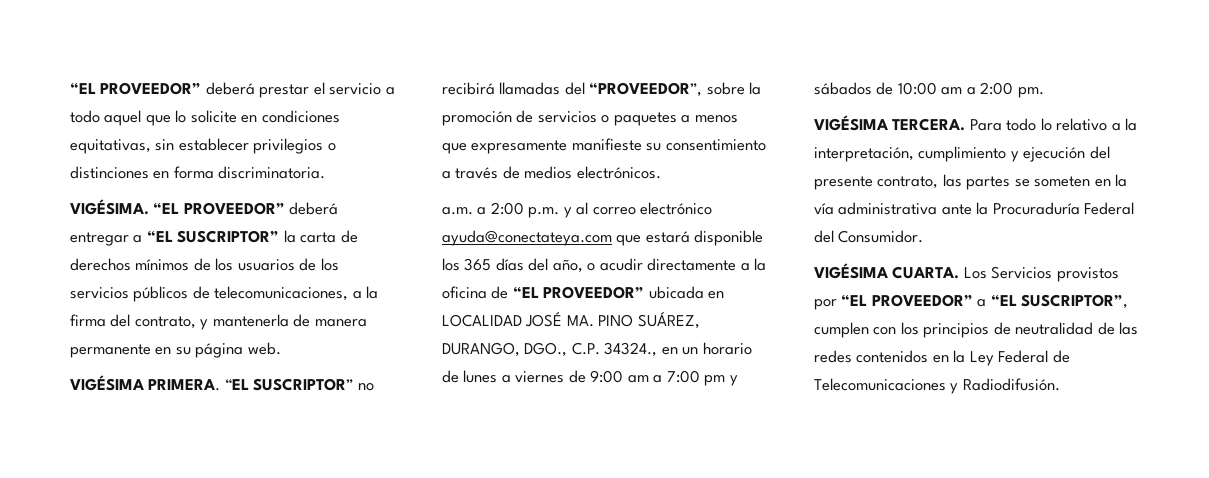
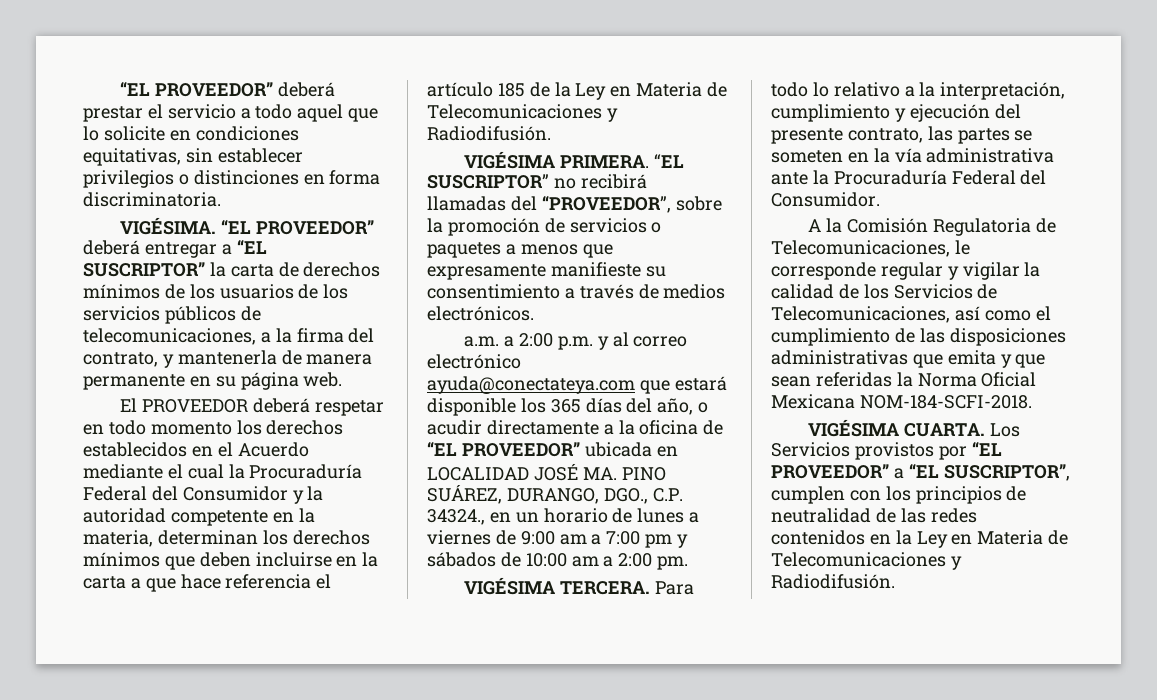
+ El PROVEEDOR deberá respetar en todo momento los derechos establecidos en el Acuerdo mediante el cual la Procuraduría Federal del Consumidor y la autoridad competente en la materia, determinan los derechos mínimos que deben incluirse en la carta a que hace referencia el artículo 185 de la Ley en Materia de Telecomunicaciones y Radiodifusión.
+ A la Comisión Regulatoria de Telecomunicaciones, le corresponde regular y vigilar la calidad de los Servicios de Telecomunicaciones, así como el cumplimiento de las disposiciones administrativas que emita y que sean referidas la Norma Oficial Mexicana NOM-184-SCFI-2018.
- Los Servicios provistos por “EL PROVEEDOR” a “EL SUSCRIPTOR”, cumplen con los principios de neutralidad de las redes contenidos en la Ley Federal de Telecomunicaciones y Radiodifusión.
+ Los Servicios provistos por “EL PROVEEDOR” a “EL SUSCRIPTOR”, cumplen con los principios de neutralidad de las redes contenidos en la Ley en Materia de Telecomunicaciones y Radiodifusión.

